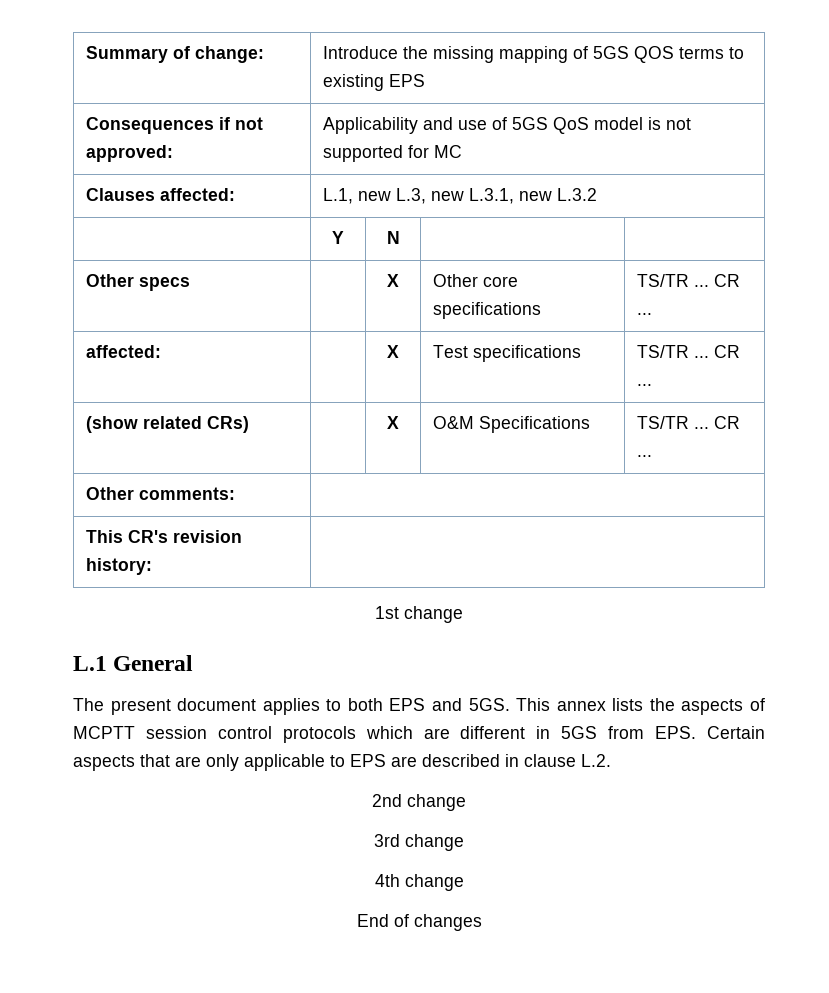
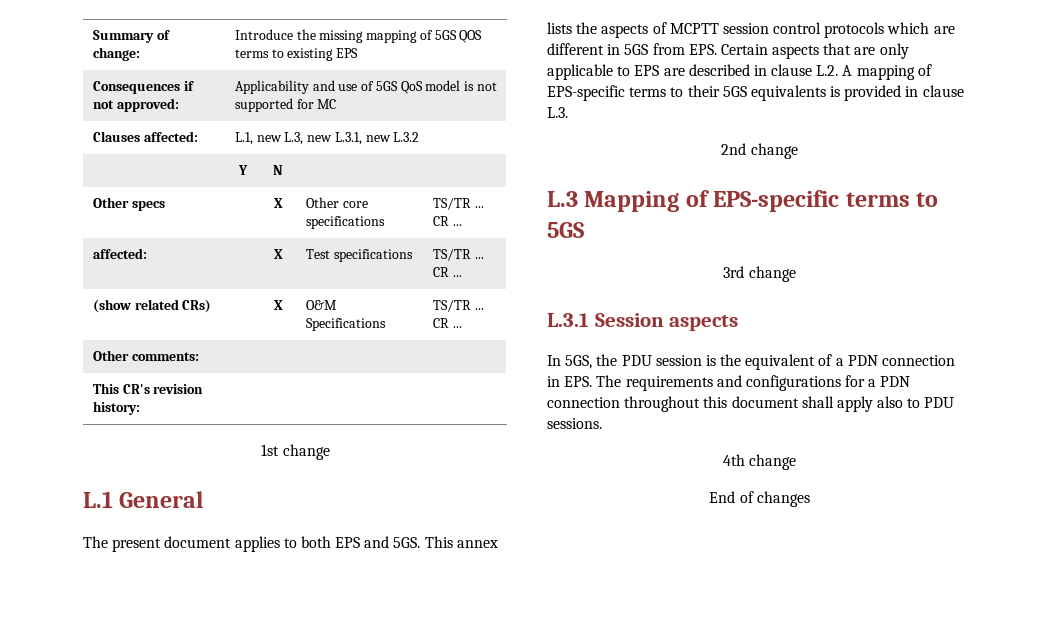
- This annex lists the aspects of MCPTT session control protocols which are different in 5GS from EPS. Certain aspects that are only applicable to EPS are described in clause L.2.
+ This annex lists the aspects of MCPTT session control protocols which are different in 5GS from EPS. Certain aspects that are only applicable to EPS are described in clause L.2. A mapping of EPS-specific terms to their 5GS equivalents is provided in clause L.3.
  2nd change
+ L.3 Mapping of EPS-specific terms to 5GS
  3rd change
+ L.3.1 Session aspects
+ In 5GS, the PDU session is the equivalent of a PDN connection in EPS. The requirements and configurations for a PDN connection throughout this document shall apply also to PDU sessions.

